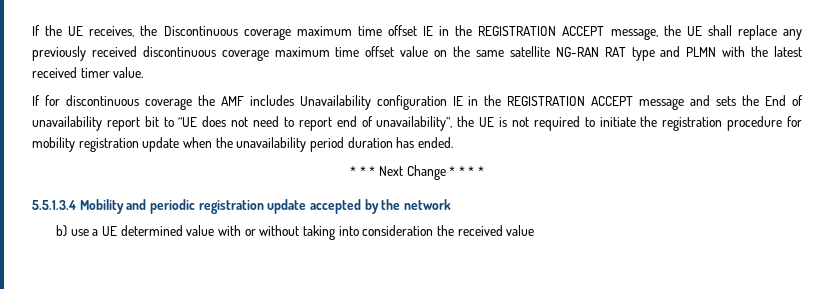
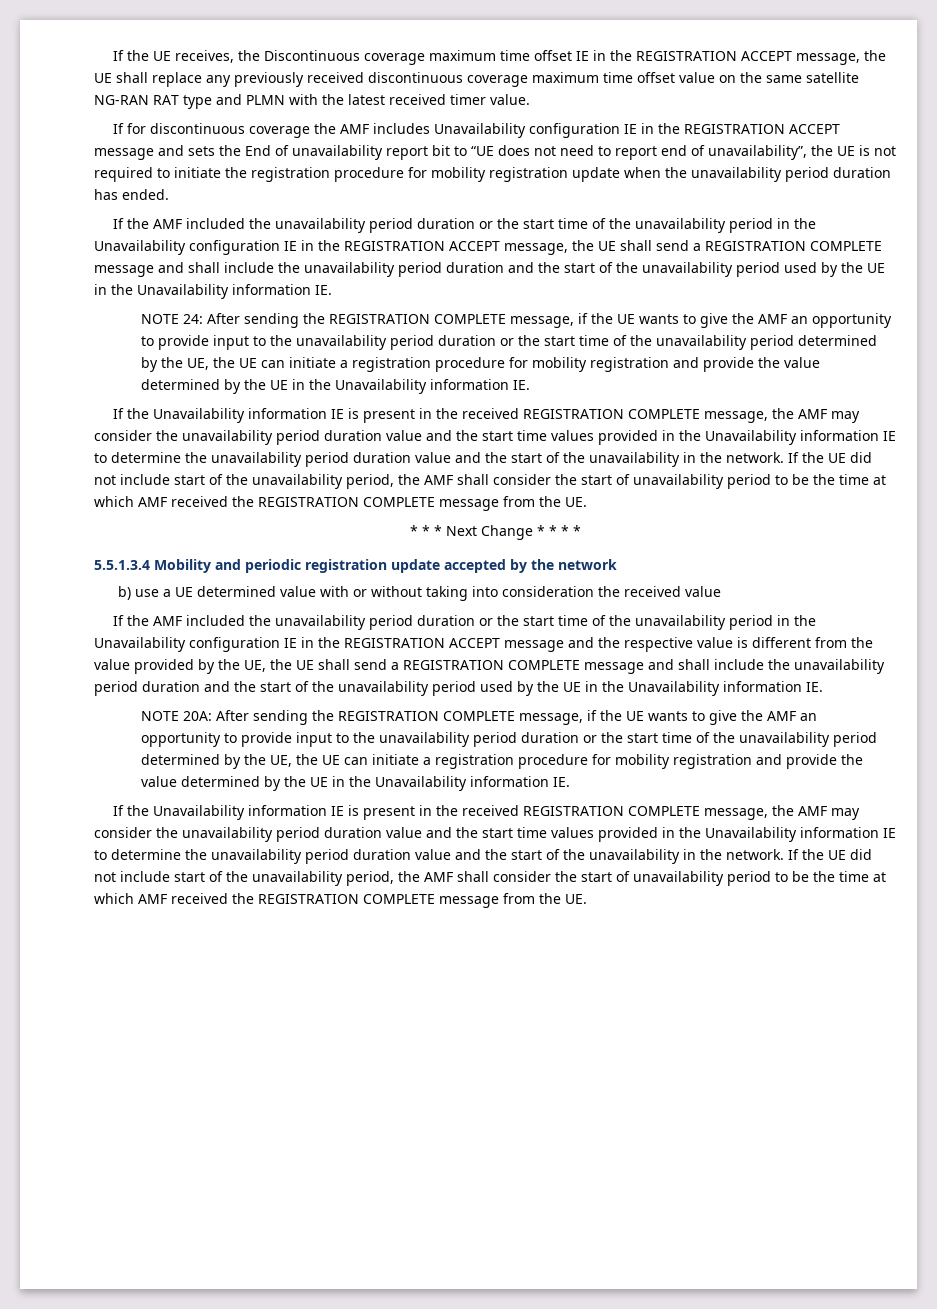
+ If the AMF included the unavailability period duration or the start time of the unavailability period in the Unavailability configuration IE in the REGISTRATION ACCEPT message, the UE shall send a REGISTRATION COMPLETE message and shall include the unavailability period duration and the start of the unavailability period used by the UE in the Unavailability information IE.
+ NOTE 24: After sending the REGISTRATION COMPLETE message, if the UE wants to give the AMF an opportunity to provide input to the unavailability period duration or the start time of the unavailability period determined by the UE, the UE can initiate a registration procedure for mobility registration and provide the value determined by the UE in the Unavailability information IE.
+ If the Unavailability information IE is present in the received REGISTRATION COMPLETE message, the AMF may consider the unavailability period duration value and the start time values provided in the Unavailability information IE to determine the unavailability period duration value and the start of the unavailability in the network. If the UE did not include start of the unavailability period, the AMF shall consider the start of unavailability period to be the time at which AMF received the REGISTRATION COMPLETE message from the UE.
+ If the AMF included the unavailability period duration or the start time of the unavailability period in the Unavailability configuration IE in the REGISTRATION ACCEPT message and the respective value is different from the value provided by the UE, the UE shall send a REGISTRATION COMPLETE message and shall include the unavailability period duration and the start of the unavailability period used by the UE in the Unavailability information IE.
+ NOTE 20A: After sending the REGISTRATION COMPLETE message, if the UE wants to give the AMF an opportunity to provide input to the unavailability period duration or the start time of the unavailability period determined by the UE, the UE can initiate a registration procedure for mobility registration and provide the value determined by the UE in the Unavailability information IE.
+ If the Unavailability information IE is present in the received REGISTRATION COMPLETE message, the AMF may consider the unavailability period duration value and the start time values provided in the Unavailability information IE to determine the unavailability period duration value and the start of the unavailability in the network. If the UE did not include start of the unavailability period, the AMF shall consider the start of unavailability period to be the time at which AMF received the REGISTRATION COMPLETE message from the UE.

